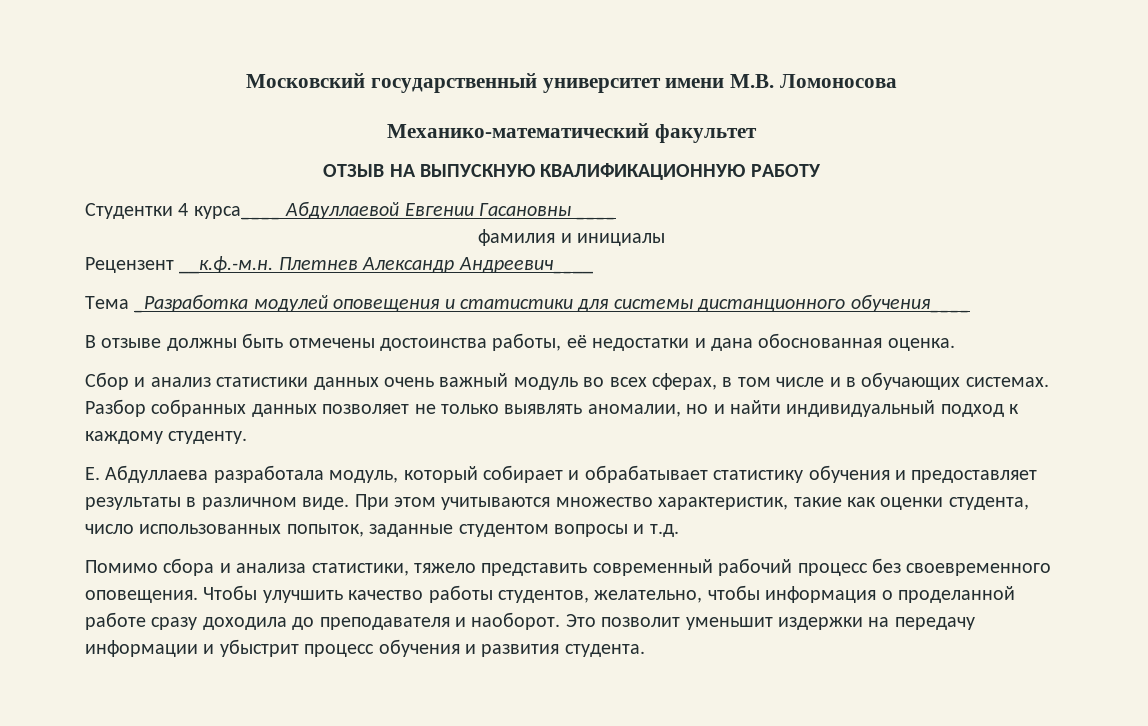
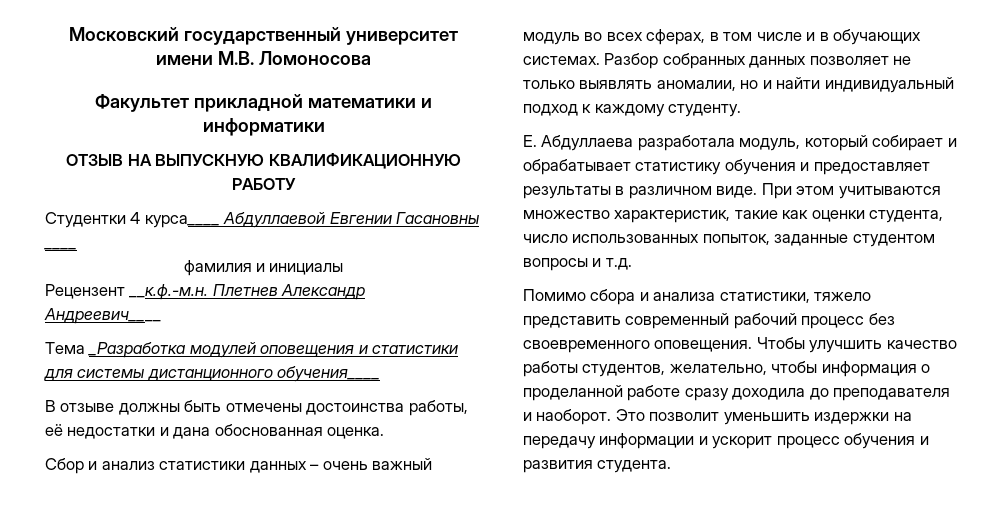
- Механико-математический факультет
+ Факультет прикладной математики и информатики
- Сбор и анализ статистики данных очень важный модуль во всех сферах, в том числе и в обучающих системах.
+ Сбор и анализ статистики данных – очень важный модуль во всех сферах, в том числе и в обучающих системах.
- Это позволит уменьшит издержки на передачу информации и убыстрит процесс обучения и развития студента.
+ Это позволит уменьшить издержки на передачу информации и ускорит процесс обучения и развития студента.

